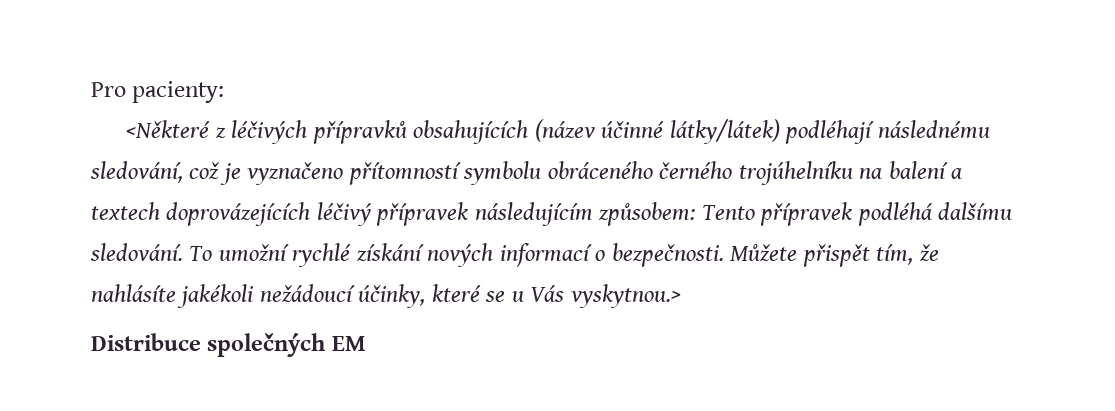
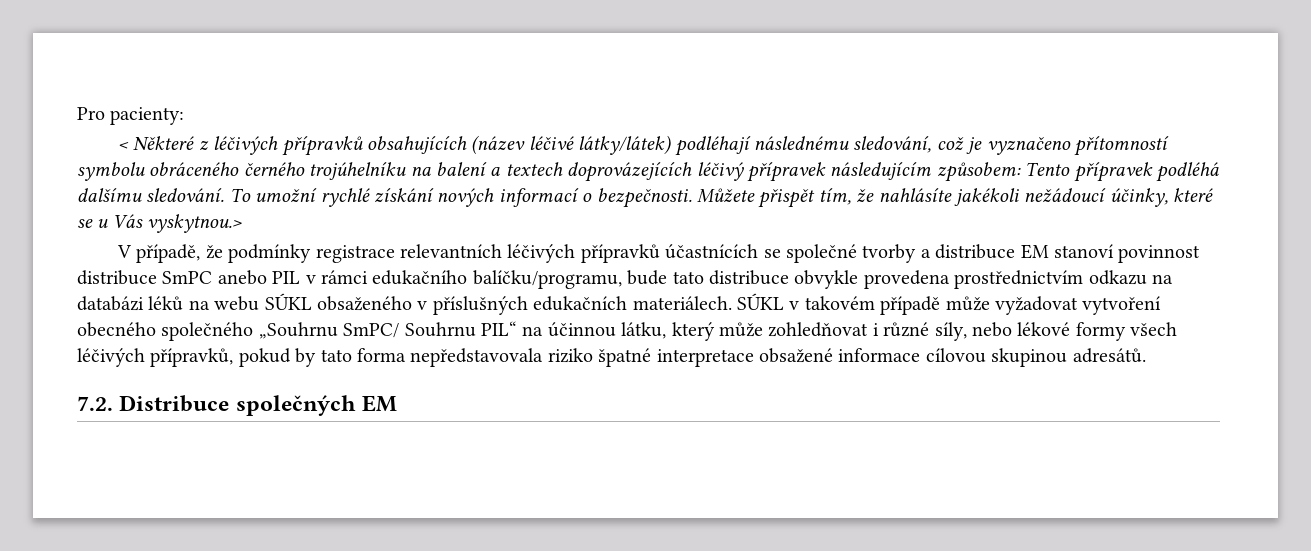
- <Některé z léčivých přípravků obsahujících (název účinné látky/látek) podléhají následnému sledování, což je vyznačeno přítomností symbolu obráceného černého trojúhelníku na balení a textech doprovázejících léčivý přípravek následujícím způsobem: Tento přípravek podléhá dalšímu sledování.
+ < Některé z léčivých přípravků obsahujících (název léčivé látky/látek) podléhají následnému sledování, což je vyznačeno přítomností symbolu obráceného černého trojúhelníku na balení a textech doprovázejících léčivý přípravek následujícím způsobem: Tento přípravek podléhá dalšímu sledování.
- Distribuce společných EM
+ V případě, že podmínky registrace relevantních léčivých přípravků účastnících se společné tvorby a distribuce EM stanoví povinnost distribuce SmPC anebo PIL v rámci edukačního balíčku/programu, bude tato distribuce obvykle provedena prostřednictvím odkazu na databázi léků na webu SÚKL obsaženého v příslušných edukačních materiálech. SÚKL v takovém případě může vyžadovat vytvoření obecného společného „Souhrnu SmPC/ Souhrnu PIL“ na účinnou látku, který může zohledňovat i různé síly, nebo lékové formy všech léčivých přípravků, pokud by tato forma nepředstavovala riziko špatné interpretace obsažené informace cílovou skupinou adresátů.
+ 7.2. Distribuce společných EM

